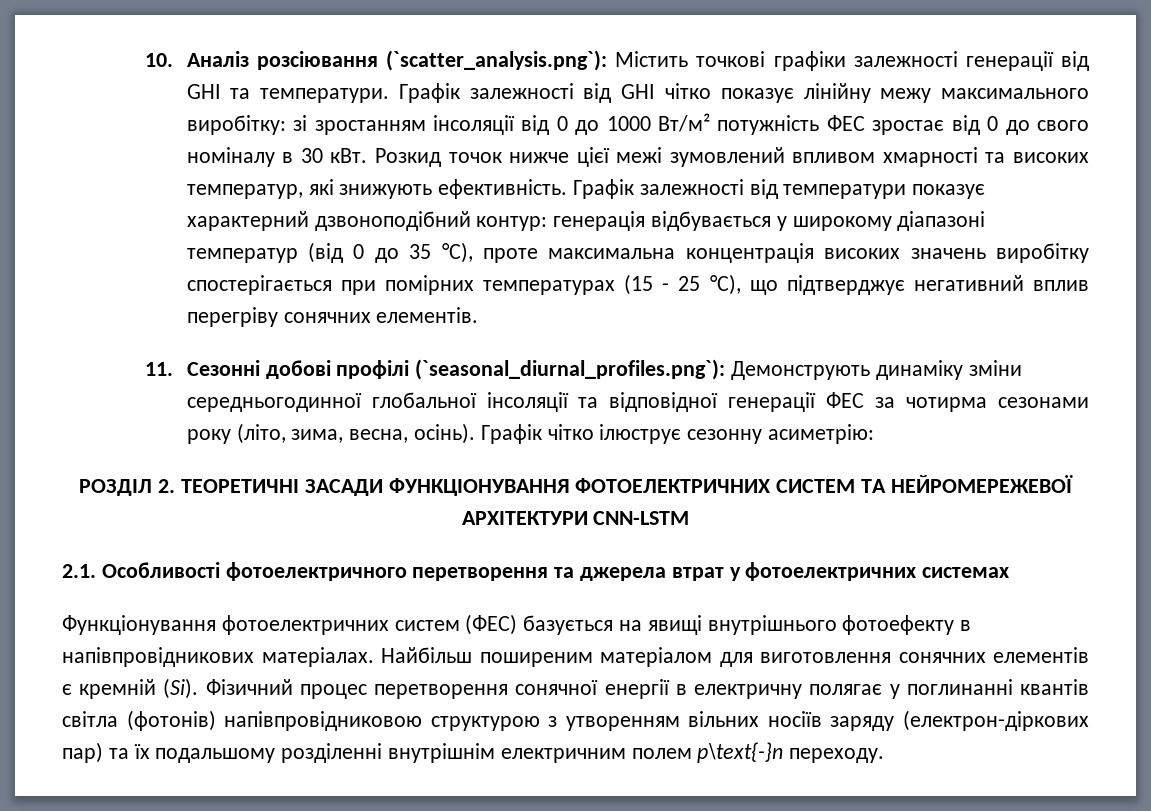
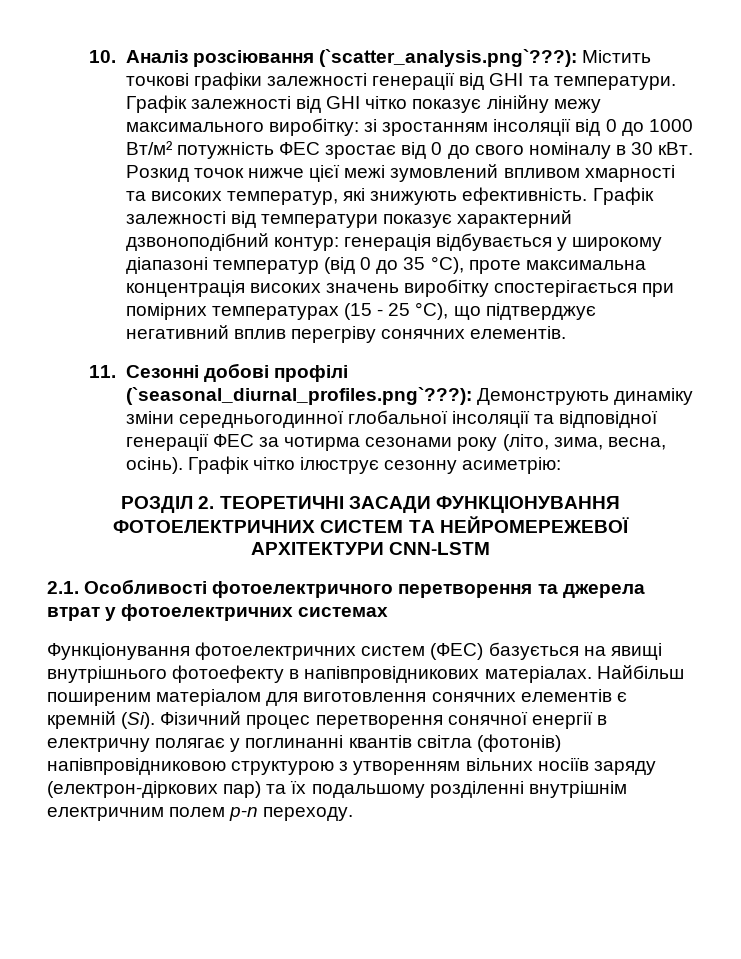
- 10. Аналіз розсіювання (`scatter_analysis.png`): Містить точкові графіки залежності генерації від GHI та температури.
+ 10. Аналіз розсіювання (`scatter_analysis.png`???): Містить точкові графіки залежності генерації від GHI та температури.
- 11. Сезонні добові профілі (`seasonal_diurnal_profiles.png`): Демонструють динаміку зміни середньогодинної глобальної інсоляції та відповідної генерації ФЕС за чотирма сезонами року (літо, зима, весна, осінь).
+ 11. Сезонні добові профілі (`seasonal_diurnal_profiles.png`???): Демонструють динаміку зміни середньогодинної глобальної інсоляції та відповідної генерації ФЕС за чотирма сезонами року (літо, зима, весна, осінь).
- Найбільш поширеним матеріалом для виготовлення сонячних елементів є кремній (Si). Фізичний процес перетворення сонячної енергії в електричну полягає у поглинанні квантів світла (фотонів) напівпровідниковою структурою з утворенням вільних носіїв заряду (електрон-діркових пар) та їх подальшому розділенні внутрішнім електричним полем p\text{-}n переходу.
+ Найбільш поширеним матеріалом для виготовлення сонячних елементів є кремній (Si). Фізичний процес перетворення сонячної енергії в електричну полягає у поглинанні квантів світла (фотонів) напівпровідниковою структурою з утворенням вільних носіїв заряду (електрон-діркових пар) та їх подальшому розділенні внутрішнім електричним полем p-n переходу.

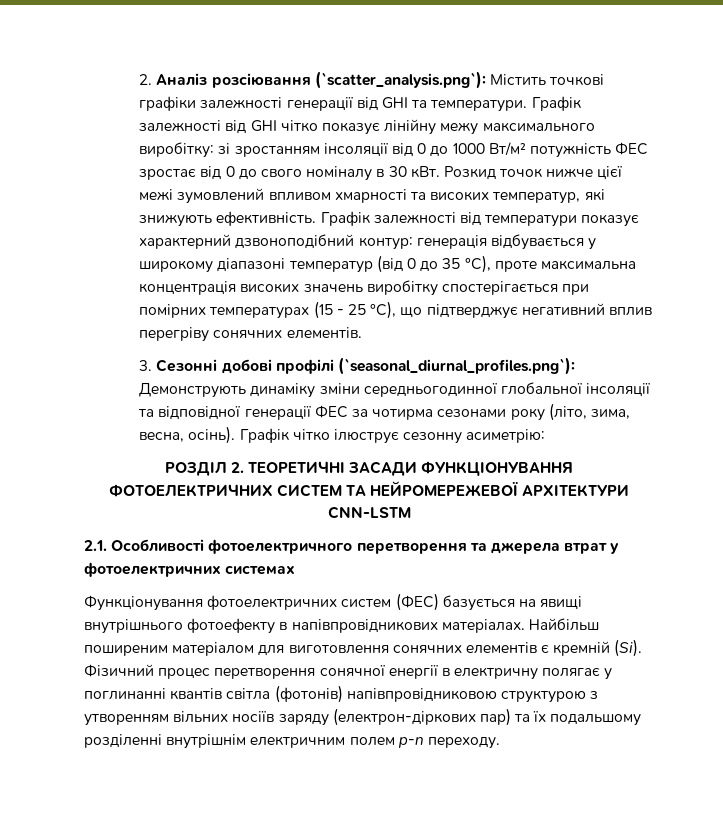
- 10. Аналіз розсіювання (`scatter_analysis.png`???): Містить точкові графіки залежності генерації від GHI та температури.
+ 2. Аналіз розсіювання (`scatter_analysis.png`): Містить точкові графіки залежності генерації від GHI та температури.
- 11. Сезонні добові профілі (`seasonal_diurnal_profiles.png`???): Демонструють динаміку зміни середньогодинної глобальної інсоляції та відповідної генерації ФЕС за чотирма сезонами року (літо, зима, весна, осінь).
+ 3. Сезонні добові профілі (`seasonal_diurnal_profiles.png`): Демонструють динаміку зміни середньогодинної глобальної інсоляції та відповідної генерації ФЕС за чотирма сезонами року (літо, зима, весна, осінь).

